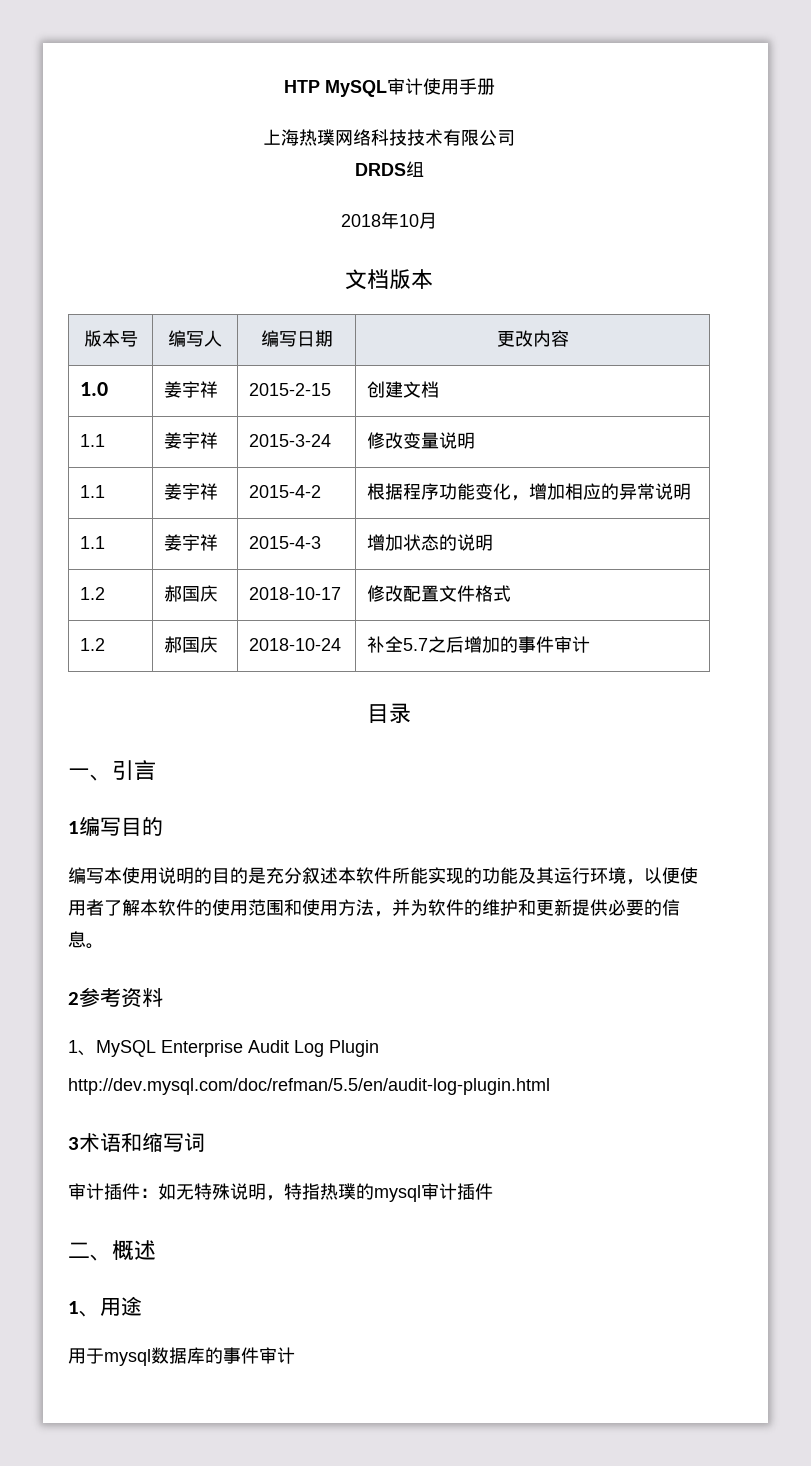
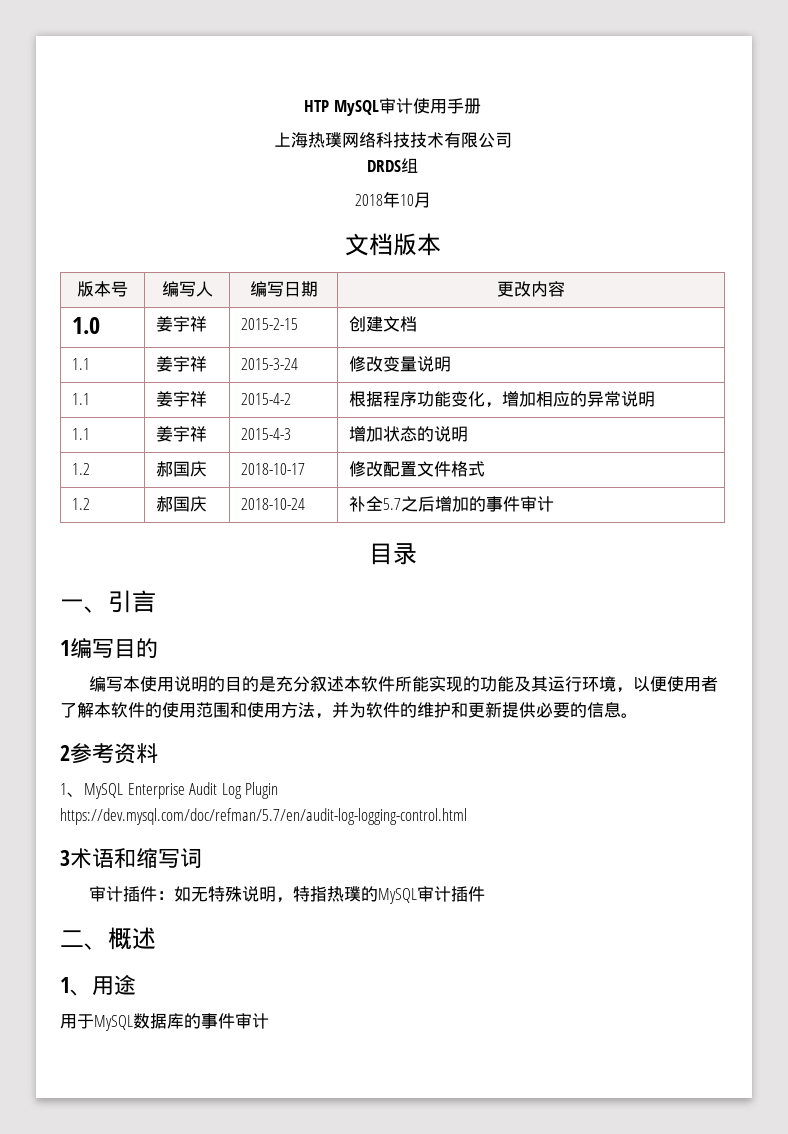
- http://dev.mysql.com/doc/refman/5.5/en/audit-log-plugin.html
+ https://dev.mysql.com/doc/refman/5.7/en/audit-log-logging-control.html
- 审计插件：如无特殊说明，特指热璞的mysql审计插件
+ 审计插件：如无特殊说明，特指热璞的MySQL审计插件
- 用于mysql数据库的事件审计
+ 用于MySQL数据库的事件审计

